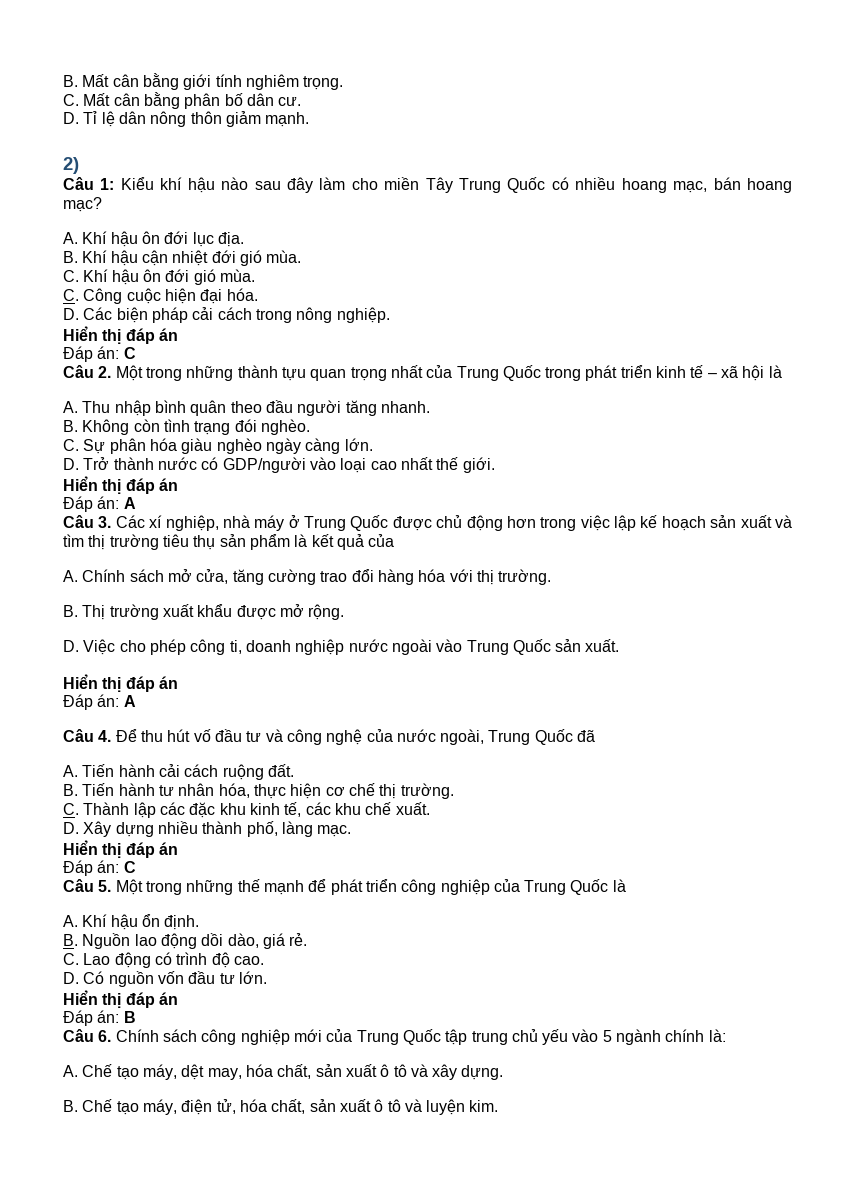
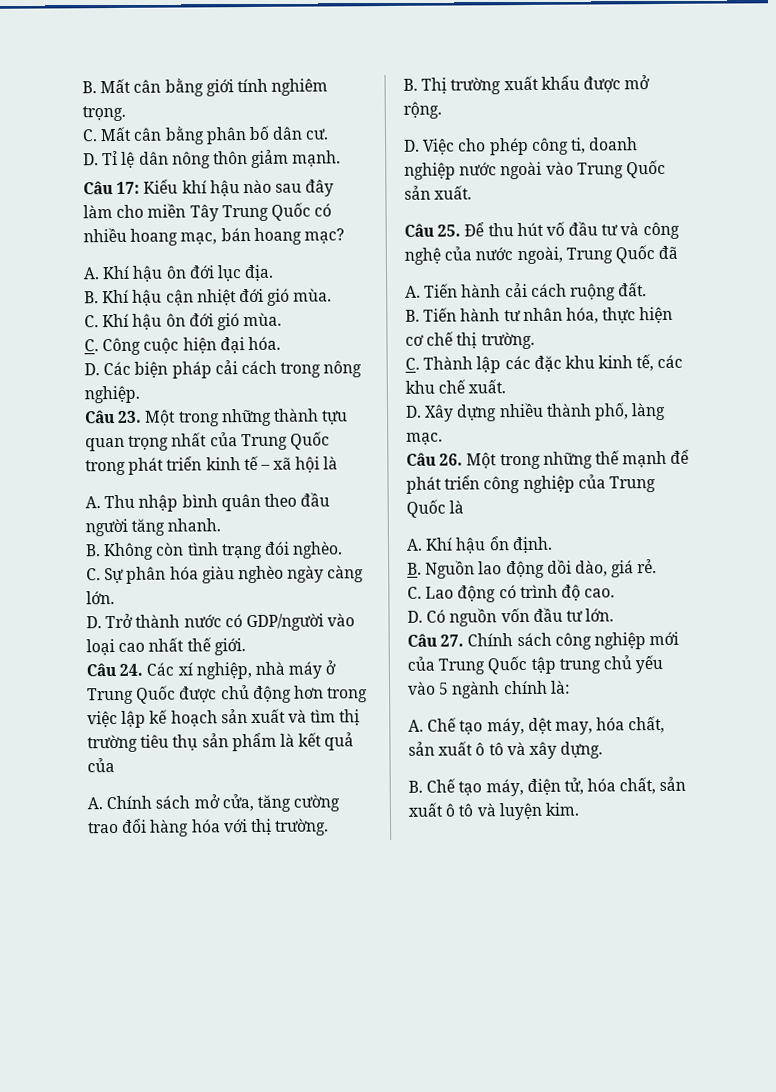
- 2)
- Câu 1: Kiểu khí hậu nào sau đây làm cho miền Tây Trung Quốc có nhiều hoang mạc, bán hoang mạc?
+ Câu 17: Kiểu khí hậu nào sau đây làm cho miền Tây Trung Quốc có nhiều hoang mạc, bán hoang mạc?
  D. Các biện pháp cải cách trong nông nghiệp.
- Hiển thị đáp án
- Đáp án: C
- Câu 2. Một trong những thành tựu quan trọng nhất của Trung Quốc trong phát triển kinh tế – xã hội là
+ Câu 23. Một trong những thành tựu quan trọng nhất của Trung Quốc trong phát triển kinh tế – xã hội là
  D. Trở thành nước có GDP/người vào loại cao nhất thế giới.
- Hiển thị đáp án
- Đáp án: A
- Câu 3. Các xí nghiệp, nhà máy ở Trung Quốc được chủ động hơn trong việc lập kế hoạch sản xuất và tìm thị trường tiêu thụ sản phẩm là kết quả của
+ Câu 24. Các xí nghiệp, nhà máy ở Trung Quốc được chủ động hơn trong việc lập kế hoạch sản xuất và tìm thị trường tiêu thụ sản phẩm là kết quả của
  D. Việc cho phép công ti, doanh nghiệp nước ngoài vào Trung Quốc sản xuất.
- Hiển thị đáp án
- Đáp án: A
- Câu 4. Để thu hút vố đầu tư và công nghệ của nước ngoài, Trung Quốc đã
+ Câu 25. Để thu hút vố đầu tư và công nghệ của nước ngoài, Trung Quốc đã
  D. Xây dựng nhiều thành phố, làng mạc.
- Hiển thị đáp án
- Đáp án: C
- Câu 5. Một trong những thế mạnh để phát triển công nghiệp của Trung Quốc là
+ Câu 26. Một trong những thế mạnh để phát triển công nghiệp của Trung Quốc là
  D. Có nguồn vốn đầu tư lớn.
- Hiển thị đáp án
- Đáp án: B
- Câu 6. Chính sách công nghiệp mới của Trung Quốc tập trung chủ yếu vào 5 ngành chính là:
+ Câu 27. Chính sách công nghiệp mới của Trung Quốc tập trung chủ yếu vào 5 ngành chính là:

